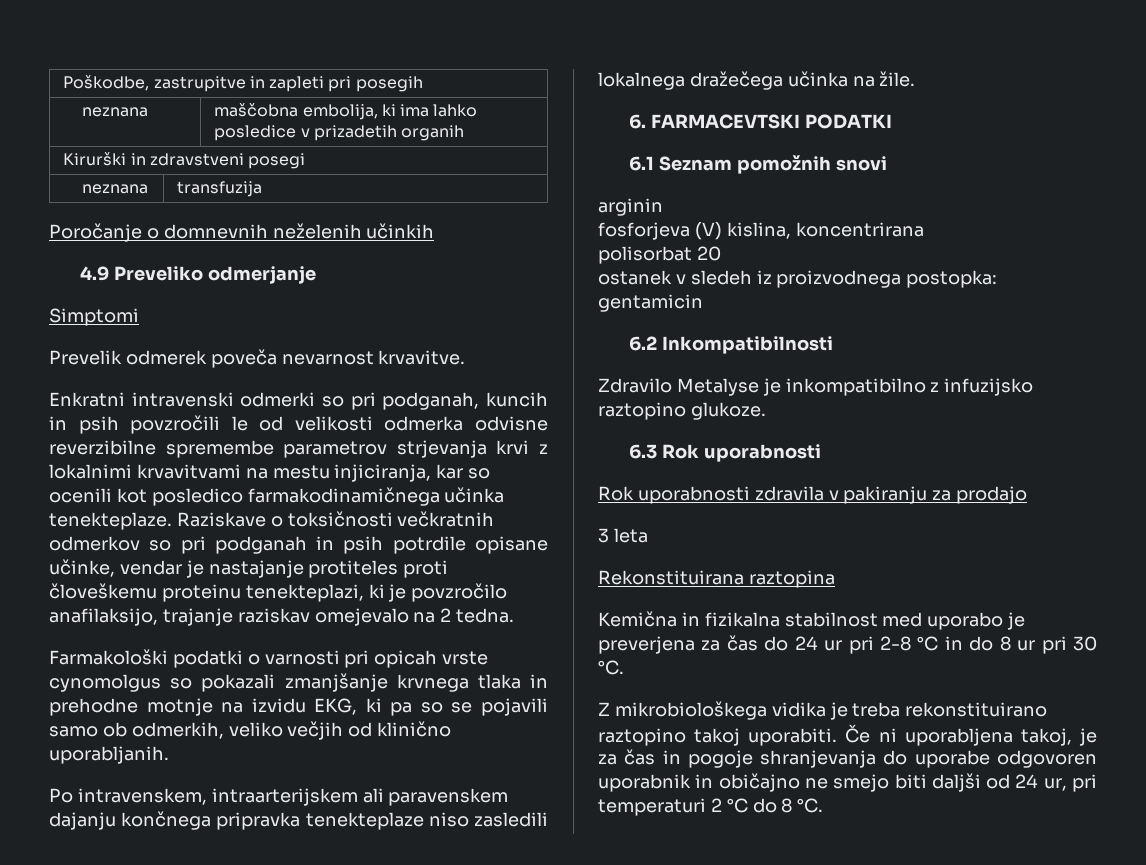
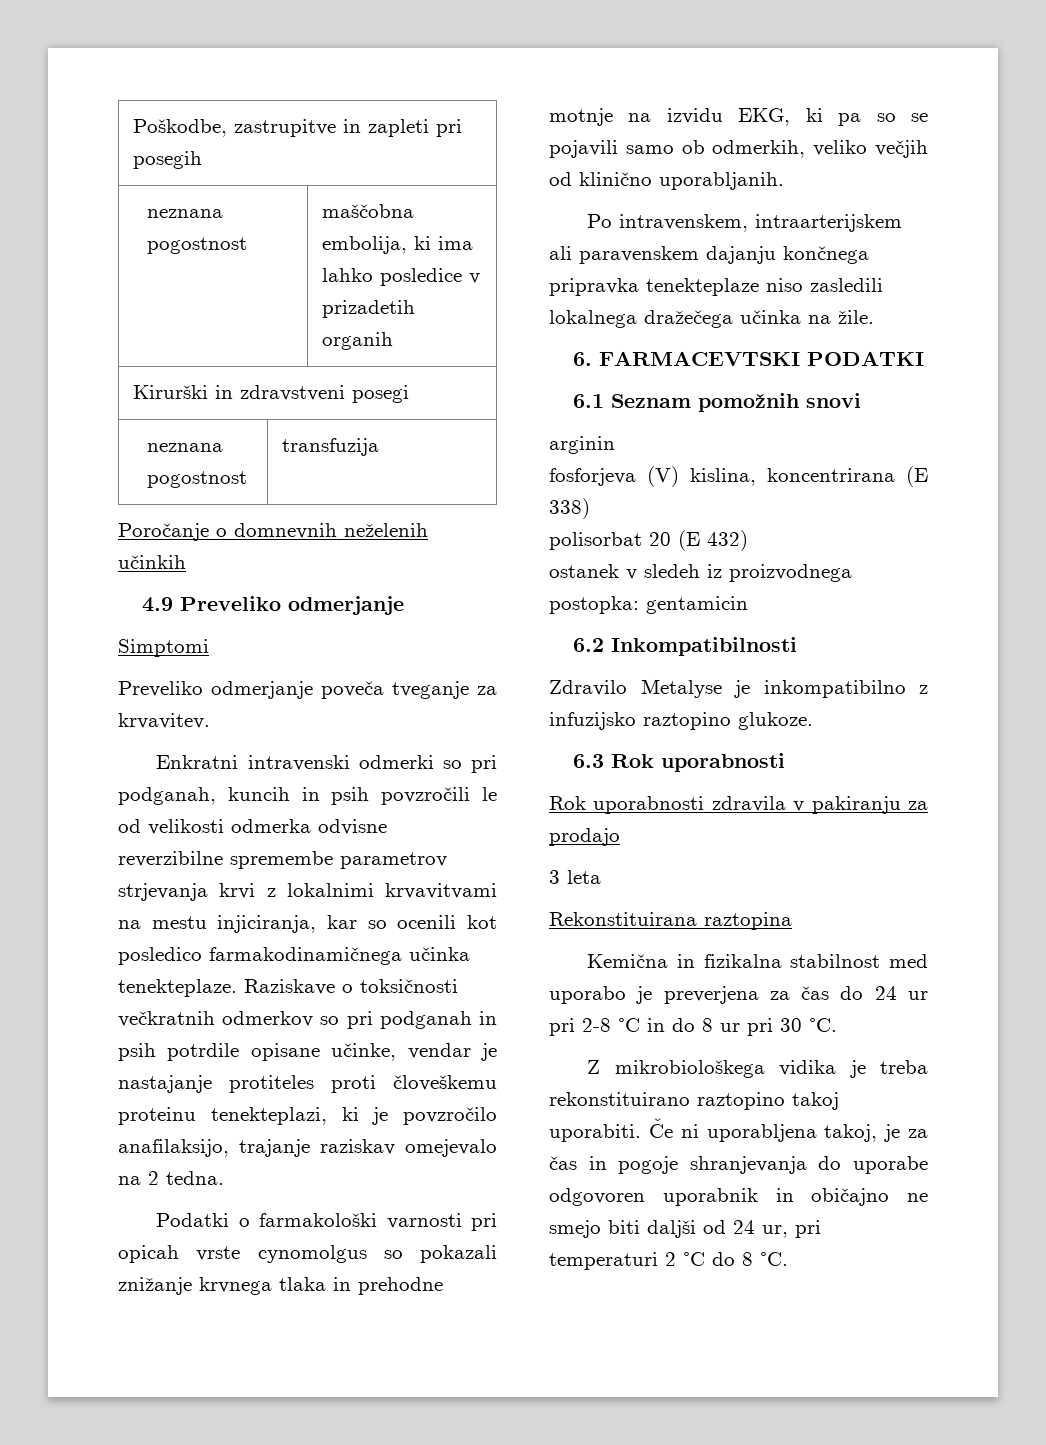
- neznana | maščobna embolija, ki ima lahko posledice v prizadetih organih
+ neznana pogostnost | maščobna embolija, ki ima lahko posledice v prizadetih organih
- neznana | transfuzija
+ neznana pogostnost | transfuzija
- Prevelik odmerek poveča nevarnost krvavitve.
+ Preveliko odmerjanje poveča tveganje za krvavitev.
- Farmakološki podatki o varnosti pri opicah vrste cynomolgus so pokazali zmanjšanje krvnega tlaka in prehodne motnje na izvidu EKG, ki pa so se pojavili samo ob odmerkih, veliko večjih od klinično uporabljanih.
+ Podatki o farmakološki varnosti pri opicah vrste cynomolgus so pokazali znižanje krvnega tlaka in prehodne motnje na izvidu EKG, ki pa so se pojavili samo ob odmerkih, veliko večjih od klinično uporabljanih.
- fosforjeva (V) kislina, koncentrirana
+ fosforjeva (V) kislina, koncentrirana (E 338)
- polisorbat 20
+ polisorbat 20 (E 432)

